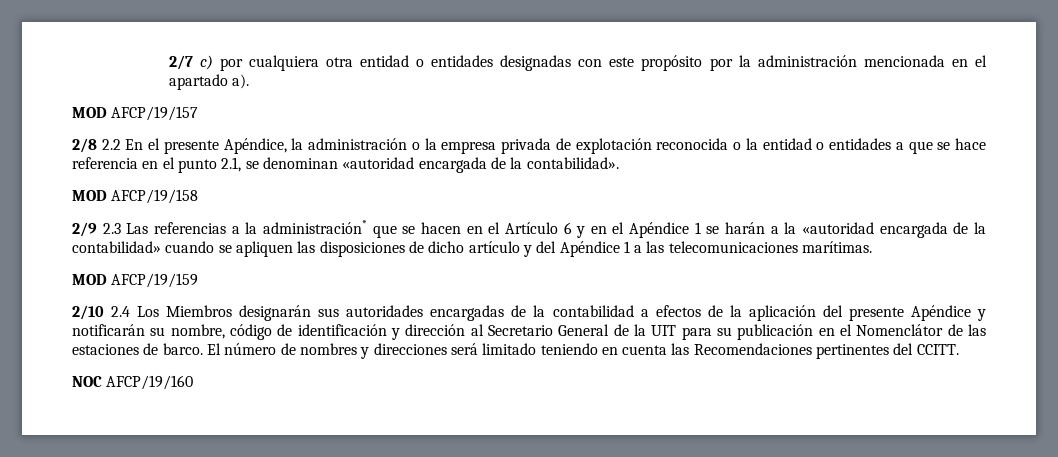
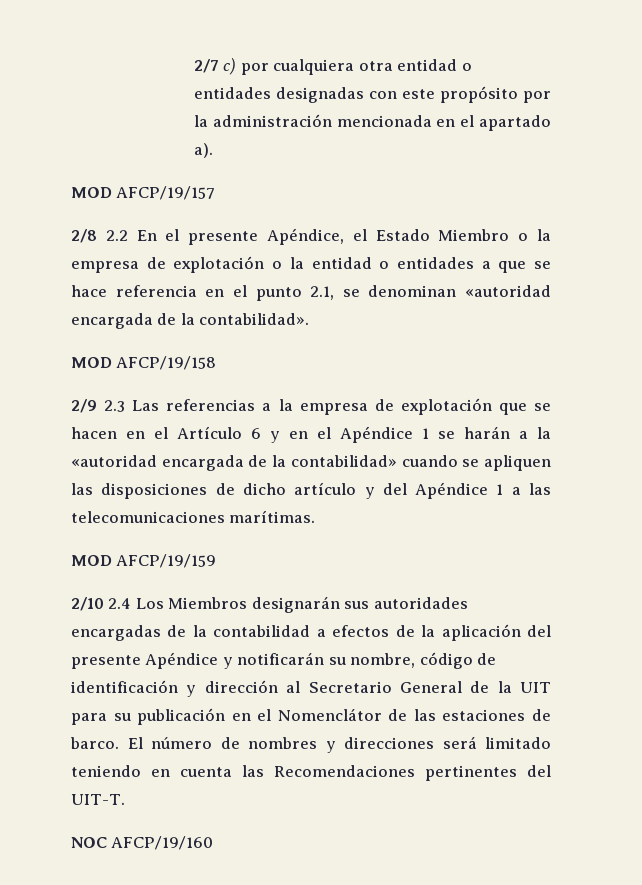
- 2/8 2.2 En el presente Apéndice, la administración o la empresa privada de explotación reconocida o la entidad o entidades a que se hace referencia en el punto 2.1, se denominan «autoridad encargada de la contabilidad».
+ 2/8 2.2 En el presente Apéndice, el Estado Miembro o la empresa de explotación o la entidad o entidades a que se hace referencia en el punto 2.1, se denominan «autoridad encargada de la contabilidad».
- 2/9 2.3 Las referencias a la administración* que se hacen en el Artículo 6 y en el Apéndice 1 se harán a la «autoridad encargada de la contabilidad» cuando se apliquen las disposiciones de dicho artículo y del Apéndice 1 a las telecomunicaciones marítimas.
+ 2/9 2.3 Las referencias a la empresa de explotación que se hacen en el Artículo 6 y en el Apéndice 1 se harán a la «autoridad encargada de la contabilidad» cuando se apliquen las disposiciones de dicho artículo y del Apéndice 1 a las telecomunicaciones marítimas.
- El número de nombres y direcciones será limitado teniendo en cuenta las Recomendaciones pertinentes del CCITT.
+ El número de nombres y direcciones será limitado teniendo en cuenta las Recomendaciones pertinentes del UIT-T.

